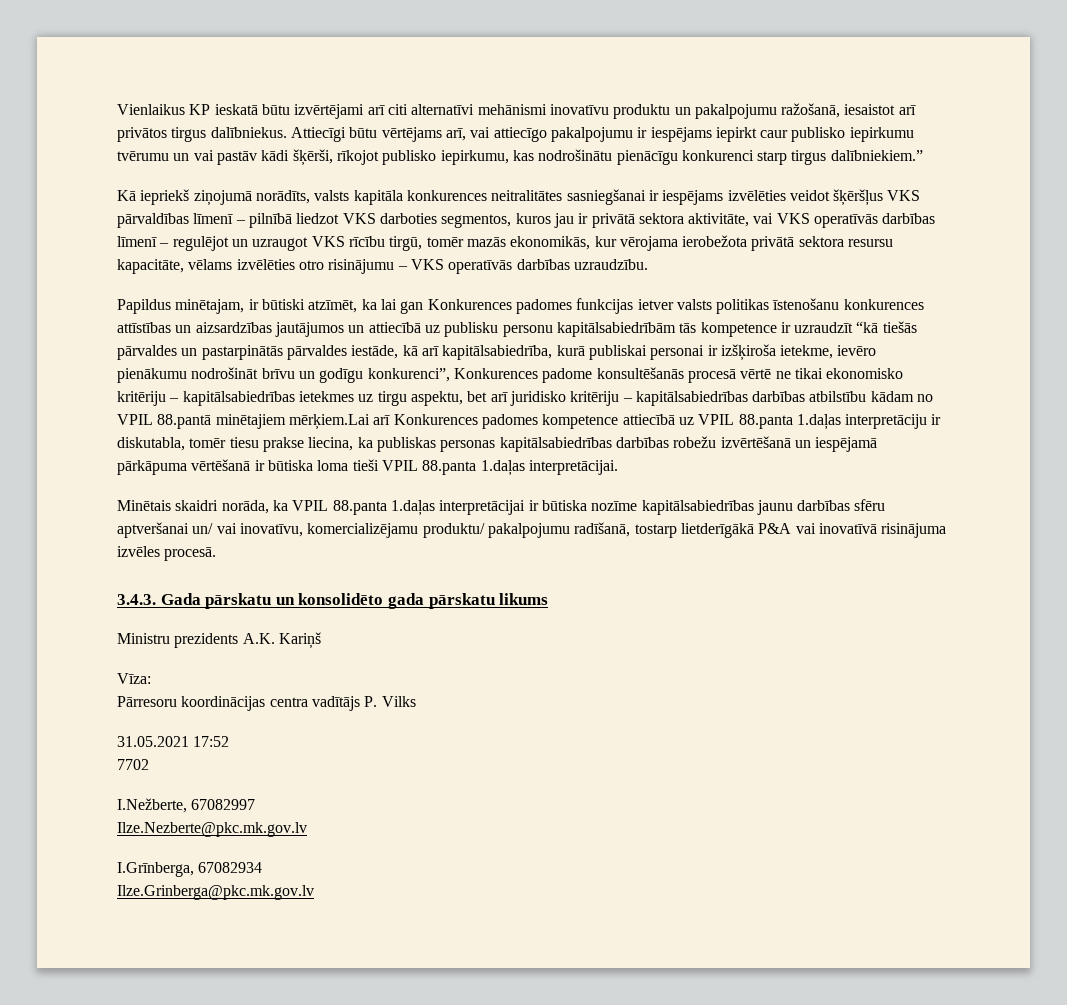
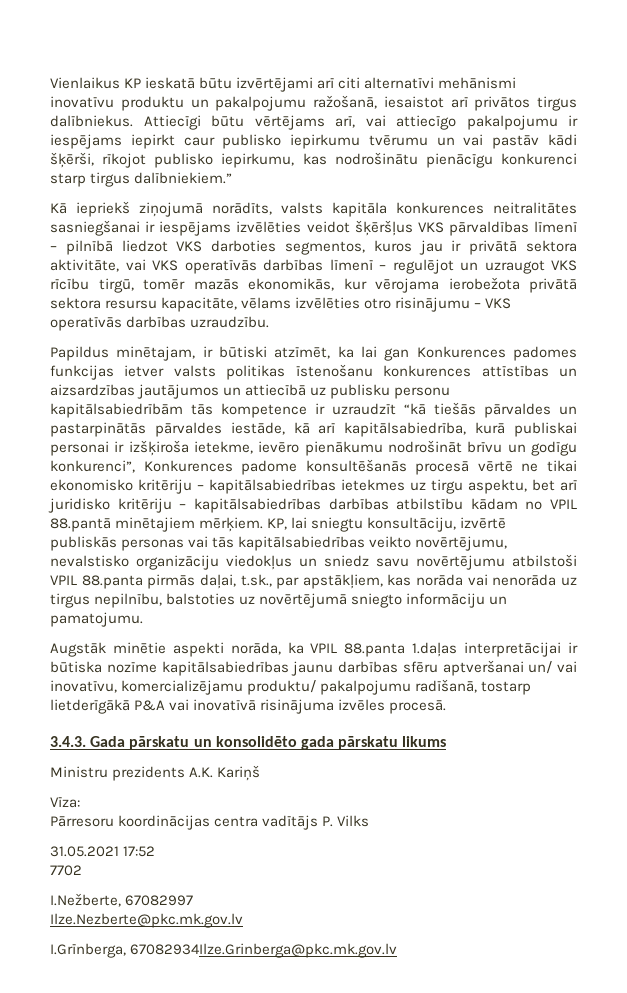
- Papildus minētajam, ir būtiski atzīmēt, ka lai gan Konkurences padomes funkcijas ietver valsts politikas īstenošanu konkurences attīstības un aizsardzības jautājumos un attiecībā uz publisku personu kapitālsabiedrībām tās kompetence ir uzraudzīt “kā tiešās pārvaldes un pastarpinātās pārvaldes iestāde, kā arī kapitālsabiedrība, kurā publiskai personai ir izšķiroša ietekme, ievēro pienākumu nodrošināt brīvu un godīgu konkurenci”, Konkurences padome konsultēšanās procesā vērtē ne tikai ekonomisko kritēriju – kapitālsabiedrības ietekmes uz tirgu aspektu, bet arī juridisko kritēriju – kapitālsabiedrības darbības atbilstību kādam no VPIL 88.pantā minētajiem mērķiem.Lai arī Konkurences padomes kompetence attiecībā uz VPIL 88.panta 1.daļas interpretāciju ir diskutabla, tomēr tiesu prakse liecina, ka publiskas personas kapitālsabiedrības darbības robežu izvērtēšanā un iespējamā pārkāpuma vērtēšanā ir būtiska loma tieši VPIL 88.panta 1.daļas interpretācijai.
- Minētais skaidri norāda, ka VPIL 88.panta 1.daļas interpretācijai ir būtiska nozīme kapitālsabiedrības jaunu darbības sfēru aptveršanai un/ vai inovatīvu, komercializējamu produktu/ pakalpojumu radīšanā, tostarp lietderīgākā P&A vai inovatīvā risinājuma izvēles procesā.
+ Papildus minētajam, ir būtiski atzīmēt, ka lai gan Konkurences padomes funkcijas ietver valsts politikas īstenošanu konkurences attīstības un aizsardzības jautājumos un attiecībā uz publisku personu kapitālsabiedrībām tās kompetence ir uzraudzīt “kā tiešās pārvaldes un pastarpinātās pārvaldes iestāde, kā arī kapitālsabiedrība, kurā publiskai personai ir izšķiroša ietekme, ievēro pienākumu nodrošināt brīvu un godīgu konkurenci”, Konkurences padome konsultēšanās procesā vērtē ne tikai ekonomisko kritēriju – kapitālsabiedrības ietekmes uz tirgu aspektu, bet arī juridisko kritēriju – kapitālsabiedrības darbības atbilstību kādam no VPIL 88.pantā minētajiem mērķiem. KP, lai sniegtu konsultāciju, izvērtē publiskās personas vai tās kapitālsabiedrības veikto novērtējumu, nevalstisko organizāciju viedokļus un sniedz savu novērtējumu atbilstoši VPIL 88.panta pirmās daļai, t.sk., par apstākļiem, kas norāda vai nenorāda uz tirgus nepilnību, balstoties uz novērtējumā sniegto informāciju un pamatojumu.
+ Augstāk minētie aspekti norāda, ka VPIL 88.panta 1.daļas interpretācijai ir būtiska nozīme kapitālsabiedrības jaunu darbības sfēru aptveršanai un/ vai inovatīvu, komercializējamu produktu/ pakalpojumu radīšanā, tostarp lietderīgākā P&A vai inovatīvā risinājuma izvēles procesā.
- I.Grīnberga, 67082934
- Ilze.Grinberga@pkc.mk.gov.lv
+ I.Grīnberga, 67082934Ilze.Grinberga@pkc.mk.gov.lv

